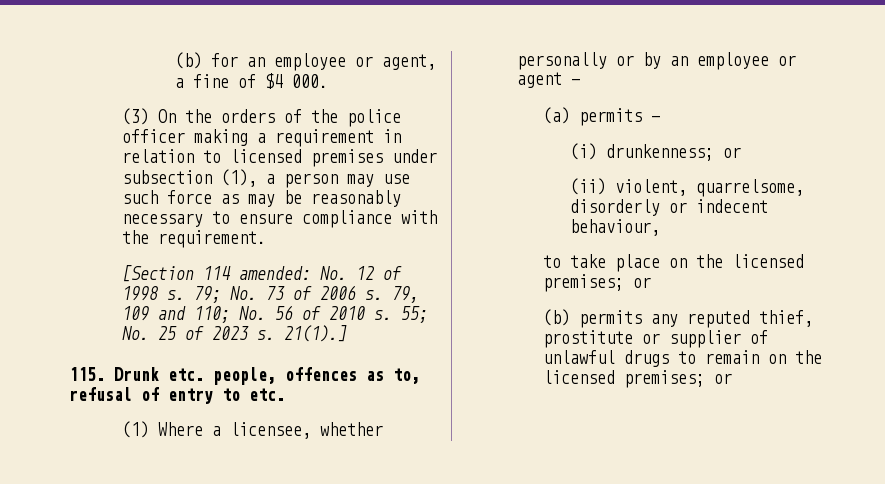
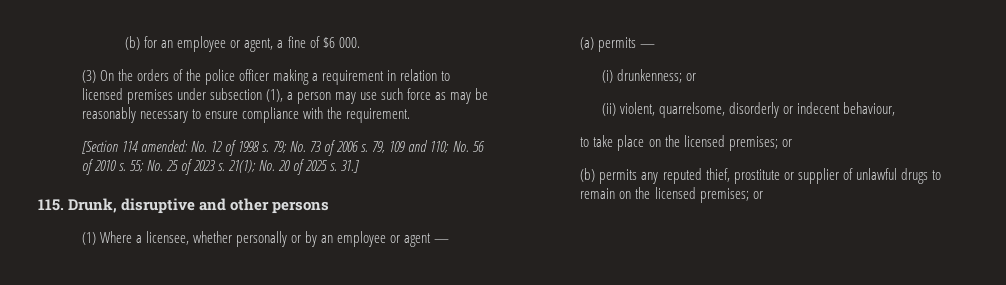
- (b) for an employee or agent, a fine of $4 000.
+ (b) for an employee or agent, a fine of $6 000.
- 21(1).]
- 115. Drunk etc. people, offences as to, refusal of entry to etc.
+ 21(1); No. 20 of 2025 s. 31.]
+ 115. Drunk, disruptive and other persons

